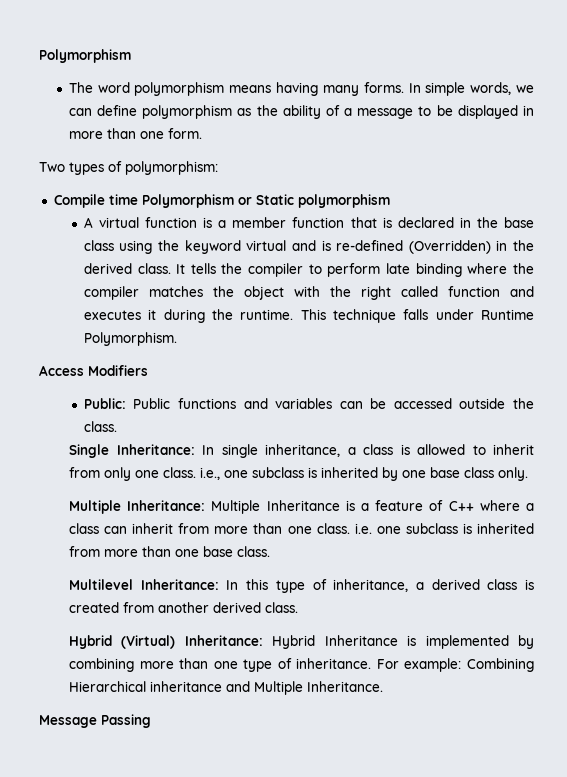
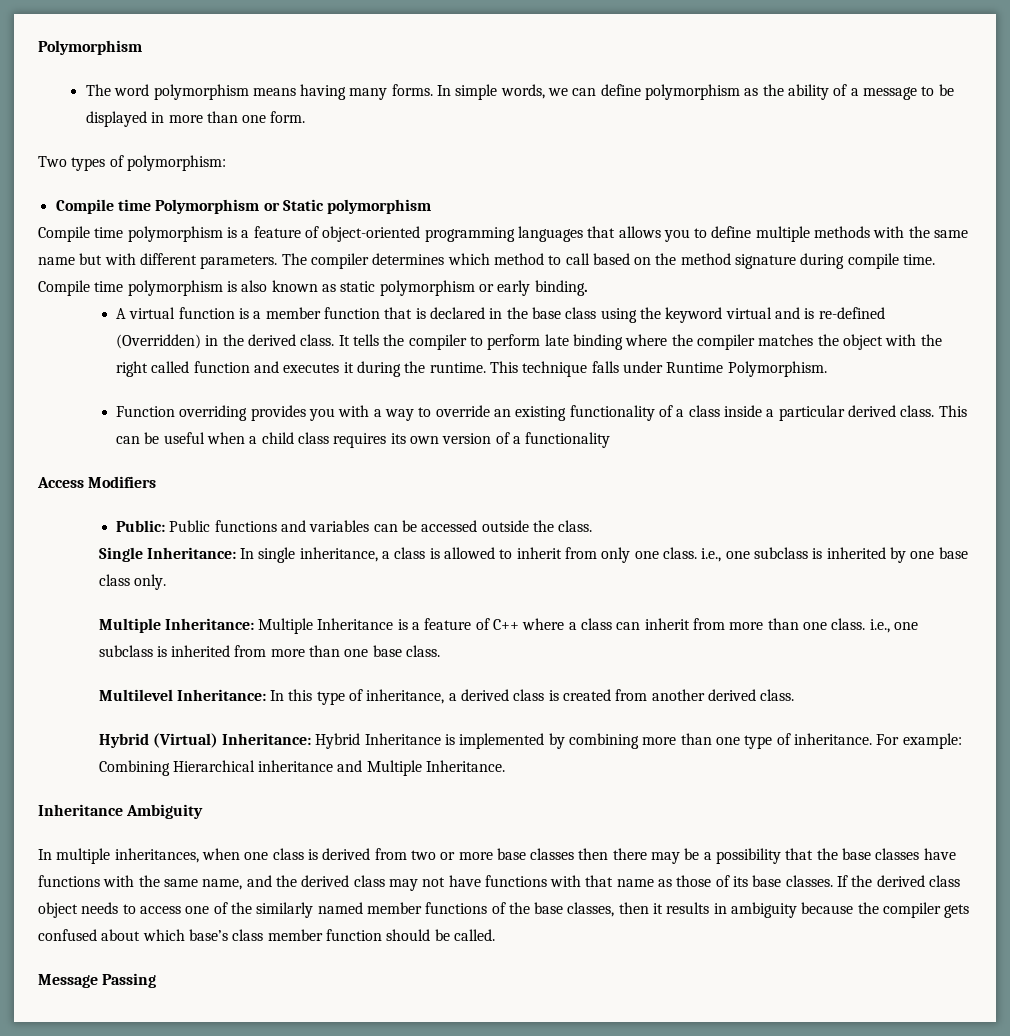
+ Compile time polymorphism is a feature of object-oriented programming languages that allows you to define multiple methods with the same name but with different parameters. The compiler determines which method to call based on the method signature during compile time. Compile time polymorphism is also known as static polymorphism or early binding.
+ Function overriding provides you with a way to override an existing functionality of a class inside a particular derived class. This can be useful when a child class requires its own version of a functionality
- Multiple Inheritance: Multiple Inheritance is a feature of C++ where a class can inherit from more than one class. i.e. one subclass is inherited from more than one base class.
+ Multiple Inheritance: Multiple Inheritance is a feature of C++ where a class can inherit from more than one class. i.e., one subclass is inherited from more than one base class.
+ Inheritance Ambiguity
+ In multiple inheritances, when one class is derived from two or more base classes then there may be a possibility that the base classes have functions with the same name, and the derived class may not have functions with that name as those of its base classes. If the derived class object needs to access one of the similarly named member functions of the base classes, then it results in ambiguity because the compiler gets confused about which base’s class member function should be called.

